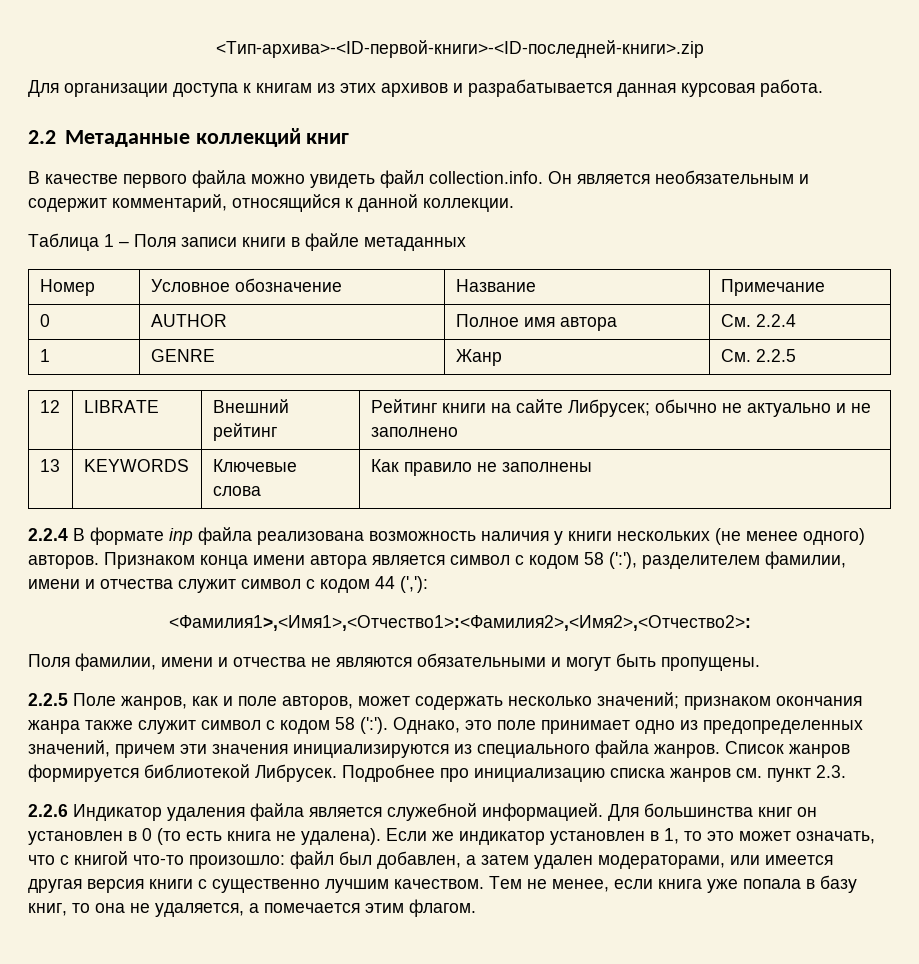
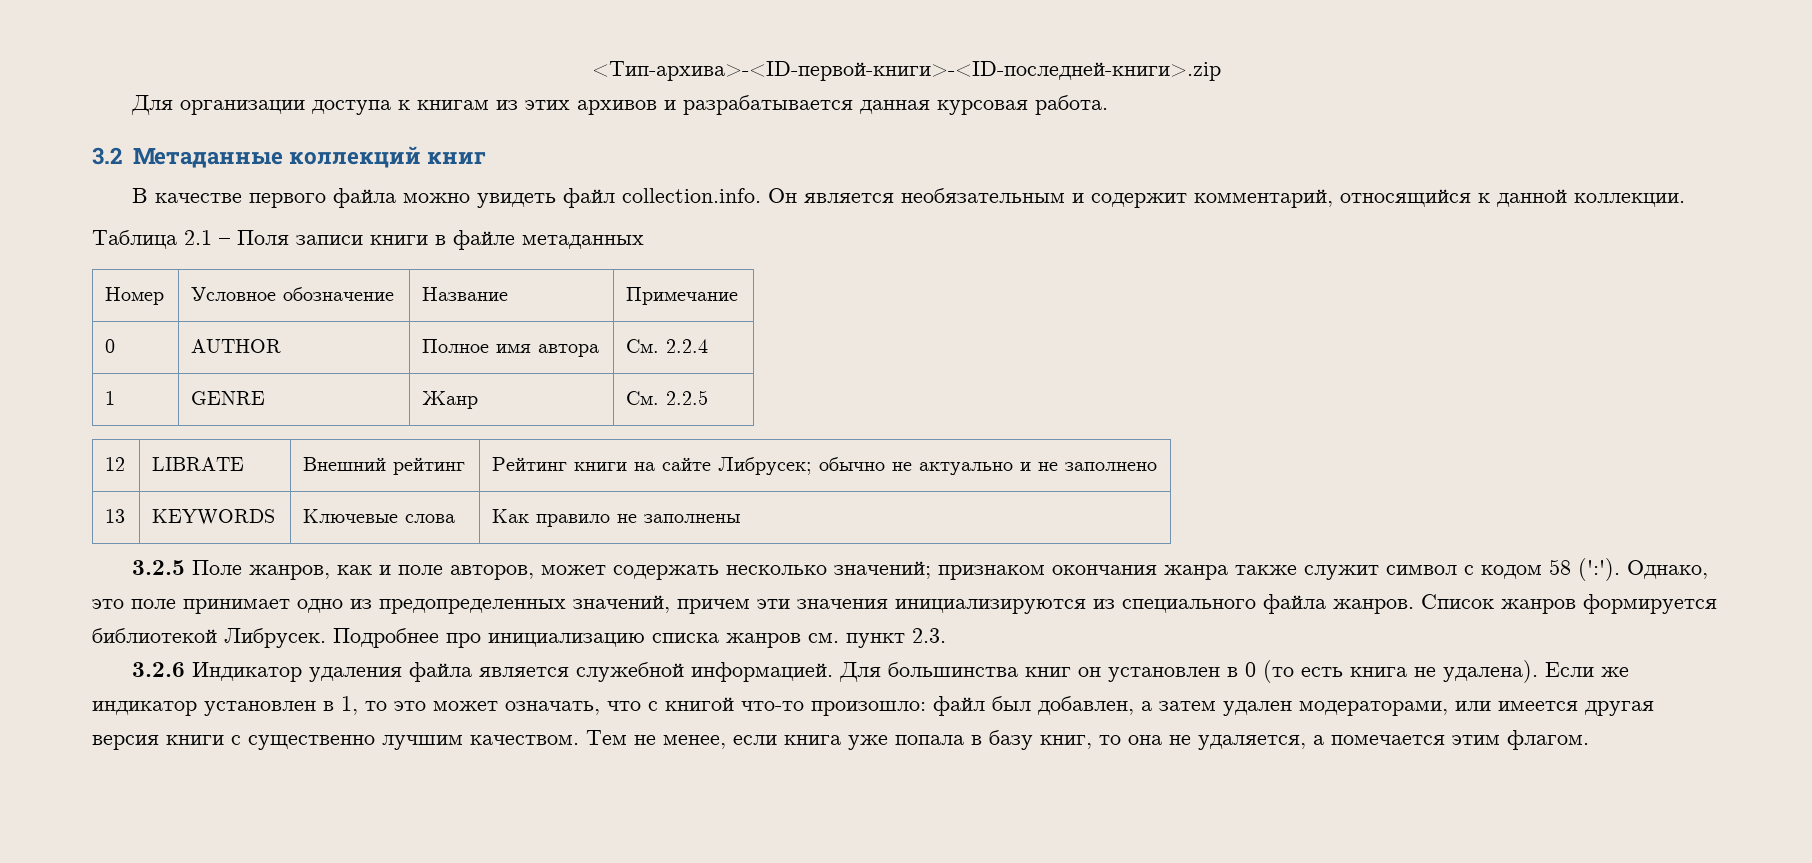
- 2.2 Метаданные коллекций книг
+ 3.2 Метаданные коллекций книг
- Таблица 1 – Поля записи книги в файле метаданных
+ Таблица 2.1 – Поля записи книги в файле метаданных
- 2.2.4 В формате inp файла реализована возможность наличия у книги нескольких (не менее одного) авторов. Признаком конца имени автора является символ с кодом 58 (':'), разделителем фамилии, имени и отчества служит символ с кодом 44 (','):
- <Фамилия1>,<Имя1>,<Отчество1>:<Фамилия2>,<Имя2>,<Отчество2>:
- Поля фамилии, имени и отчества не являются обязательными и могут быть пропущены.
- 2.2.5 Поле жанров, как и поле авторов, может содержать несколько значений; признаком окончания жанра также служит символ с кодом 58 (':').
+ 3.2.5 Поле жанров, как и поле авторов, может содержать несколько значений; признаком окончания жанра также служит символ с кодом 58 (':').
- 2.2.6 Индикатор удаления файла является служебной информацией.
+ 3.2.6 Индикатор удаления файла является служебной информацией.

